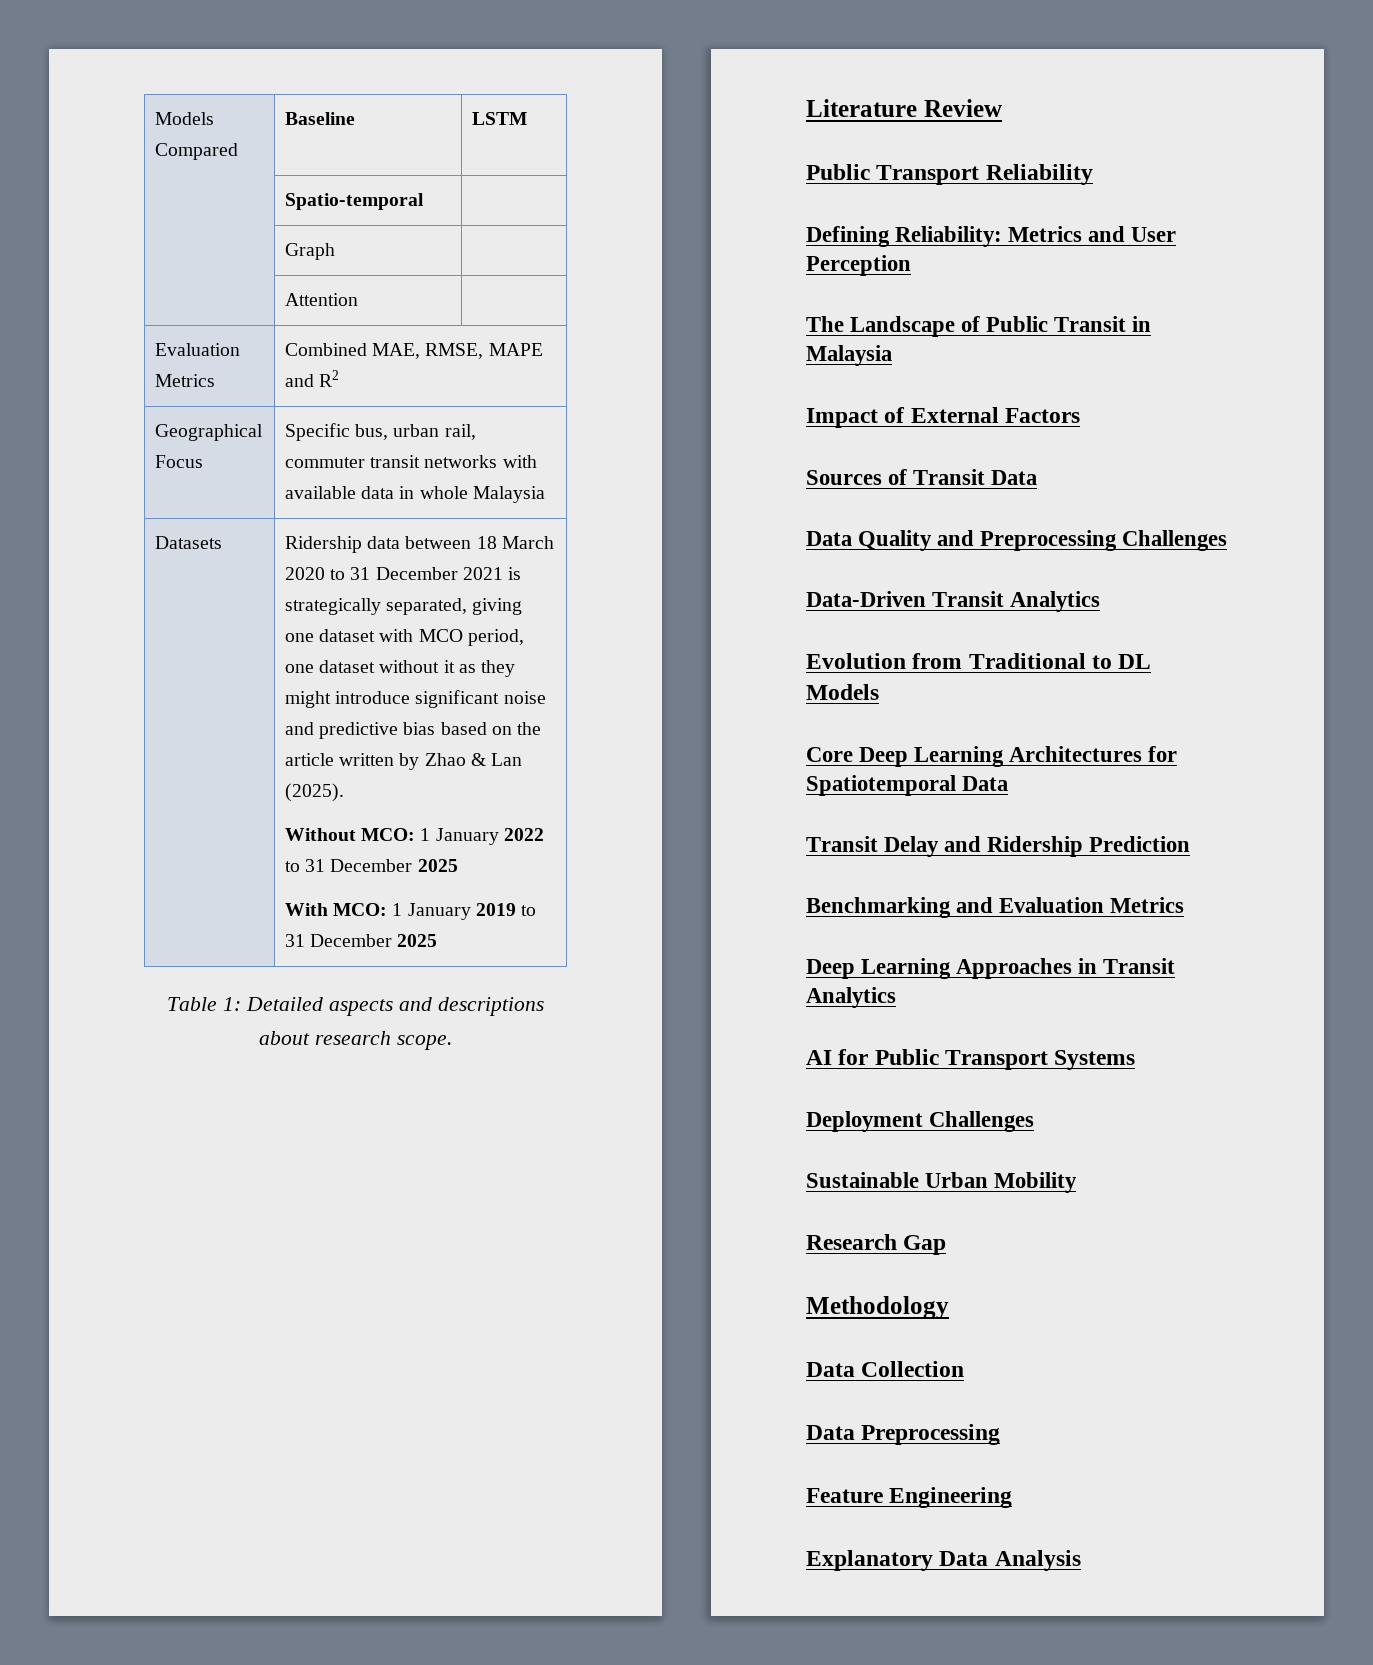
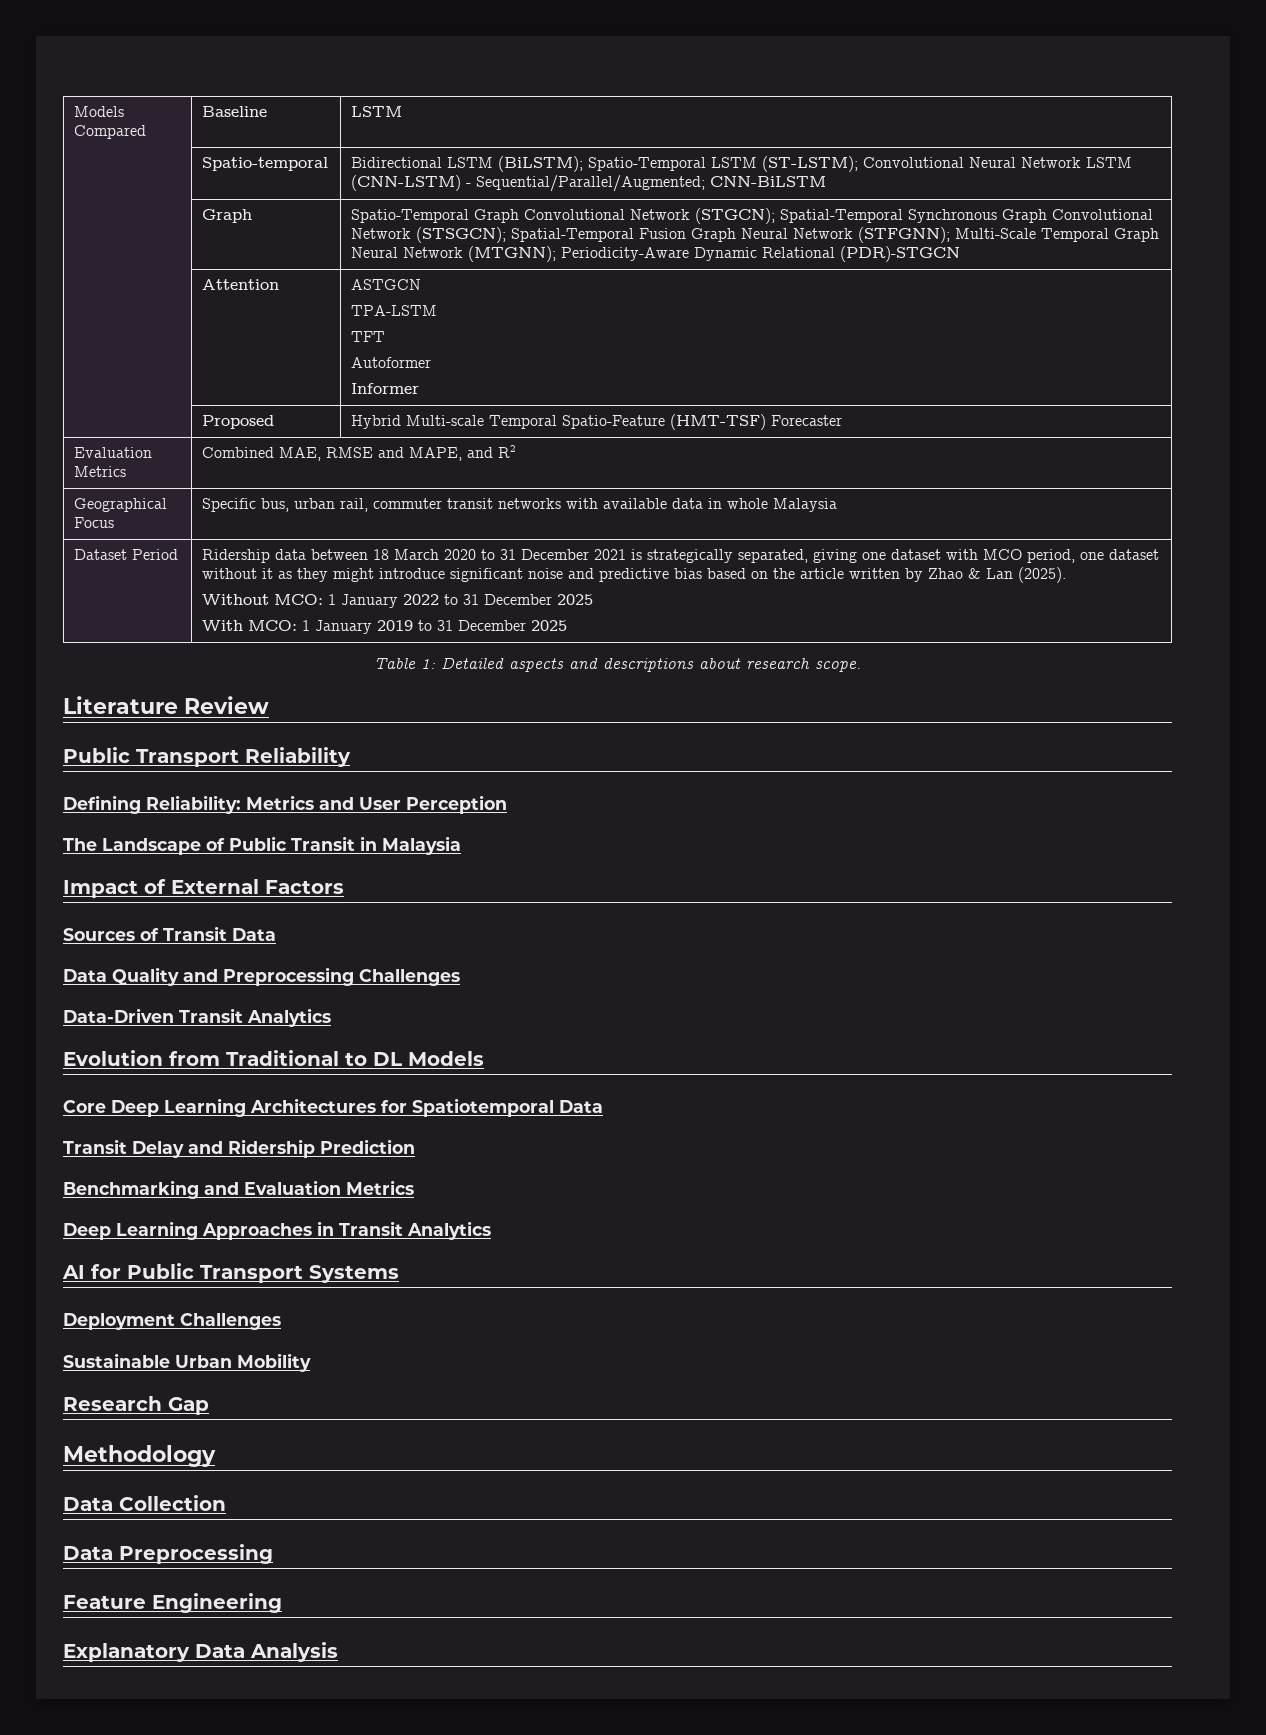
- | Spatio-temporal |
- | Graph |
- | Attention |
+ | Spatio-temporal | Bidirectional LSTM (BiLSTM); Spatio-Temporal LSTM (ST-LSTM); Convolutional Neural Network LSTM (CNN-LSTM) - Sequential/Parallel/Augmented; CNN-BiLSTM
+ | Graph | Spatio-Temporal Graph Convolutional Network (STGCN); Spatial-Temporal Synchronous Graph Convolutional Network (STSGCN); Spatial-Temporal Fusion Graph Neural Network (STFGNN); Multi-Scale Temporal Graph Neural Network (MTGNN); Periodicity-Aware Dynamic Relational (PDR)-STGCN
+ | Attention | ASTGCN
+ TPA-LSTM
+ TFT
+ Autoformer
+ Informer
+ | Proposed | Hybrid Multi-scale Temporal Spatio-Feature (HMT-TSF) Forecaster
- Evaluation Metrics | Combined MAE, RMSE, MAPE and R2
+ Evaluation Metrics | Combined MAE, RMSE and MAPE, and R2
- Datasets
+ Dataset Period

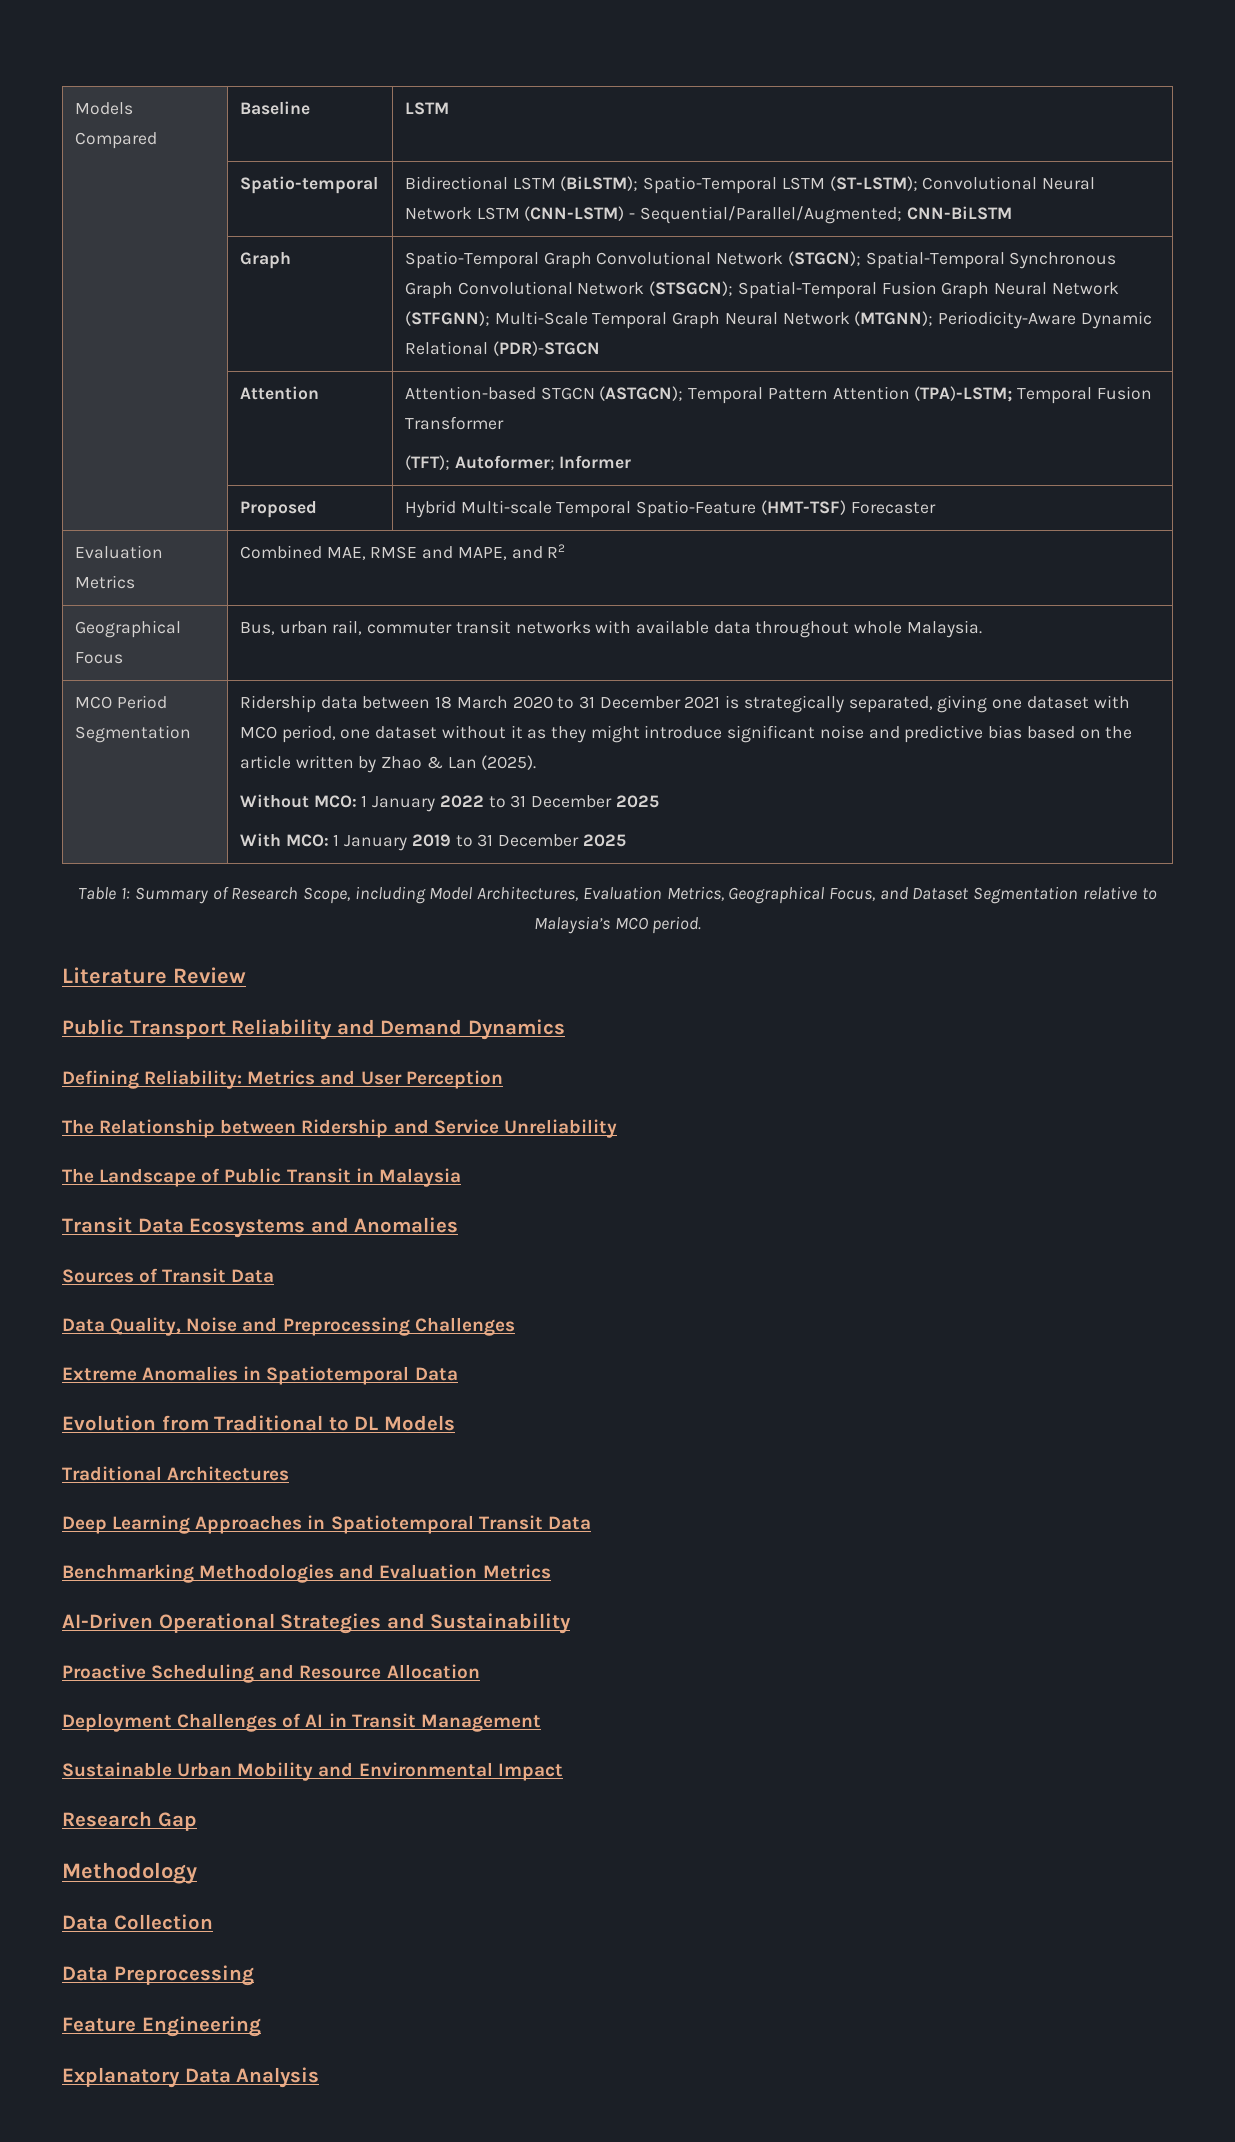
- | Attention | ASTGCN
- TPA-LSTM
- TFT
- Autoformer
- Informer
+ | Attention | Attention-based STGCN (ASTGCN); Temporal Pattern Attention (TPA)-LSTM; Temporal Fusion Transformer
+ (TFT); Autoformer; Informer
- Geographical Focus | Specific bus, urban rail, commuter transit networks with available data in whole Malaysia
- Dataset Period
+ Geographical Focus | Bus, urban rail, commuter transit networks with available data throughout whole Malaysia.
+ MCO Period Segmentation
- Table 1: Detailed aspects and descriptions about research scope.
+ Table 1: Summary of Research Scope, including Model Architectures, Evaluation Metrics, Geographical Focus, and Dataset Segmentation relative to Malaysia’s MCO period.
- Public Transport Reliability
+ Public Transport Reliability and Demand Dynamics
+ The Relationship between Ridership and Service Unreliability
- Impact of External Factors
+ Transit Data Ecosystems and Anomalies
- Data Quality and Preprocessing Challenges
+ Data Quality, Noise and Preprocessing Challenges
- Data-Driven Transit Analytics
+ Extreme Anomalies in Spatiotemporal Data
- Core Deep Learning Architectures for Spatiotemporal Data
- Transit Delay and Ridership Prediction
- Benchmarking and Evaluation Metrics
- Deep Learning Approaches in Transit Analytics
- AI for Public Transport Systems
- Deployment Challenges
+ Traditional Architectures
+ Deep Learning Approaches in Spatiotemporal Transit Data
+ Benchmarking Methodologies and Evaluation Metrics
+ AI-Driven Operational Strategies and Sustainability
+ Proactive Scheduling and Resource Allocation
+ Deployment Challenges of AI in Transit Management
- Sustainable Urban Mobility
+ Sustainable Urban Mobility and Environmental Impact

